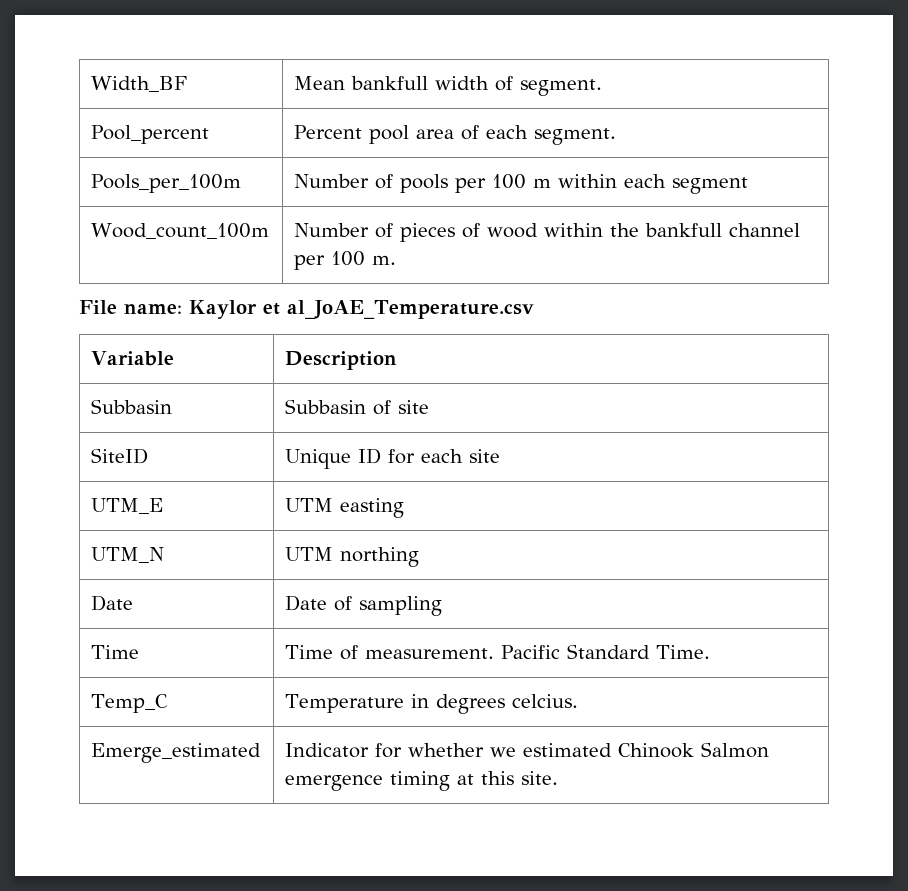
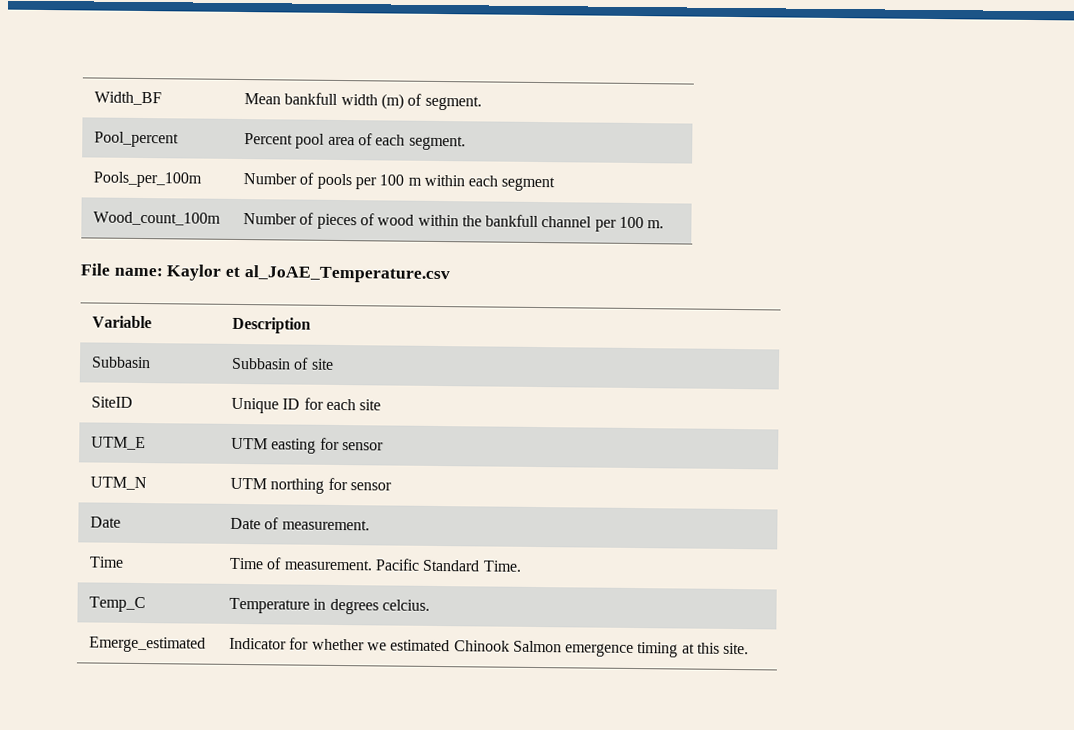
- Width_BF | Mean bankfull width of segment.
+ Width_BF | Mean bankfull width (m) of segment.
- UTM_E | UTM easting
+ UTM_E | UTM easting for sensor
- UTM_N | UTM northing
+ UTM_N | UTM northing for sensor
- Date | Date of sampling
+ Date | Date of measurement.

